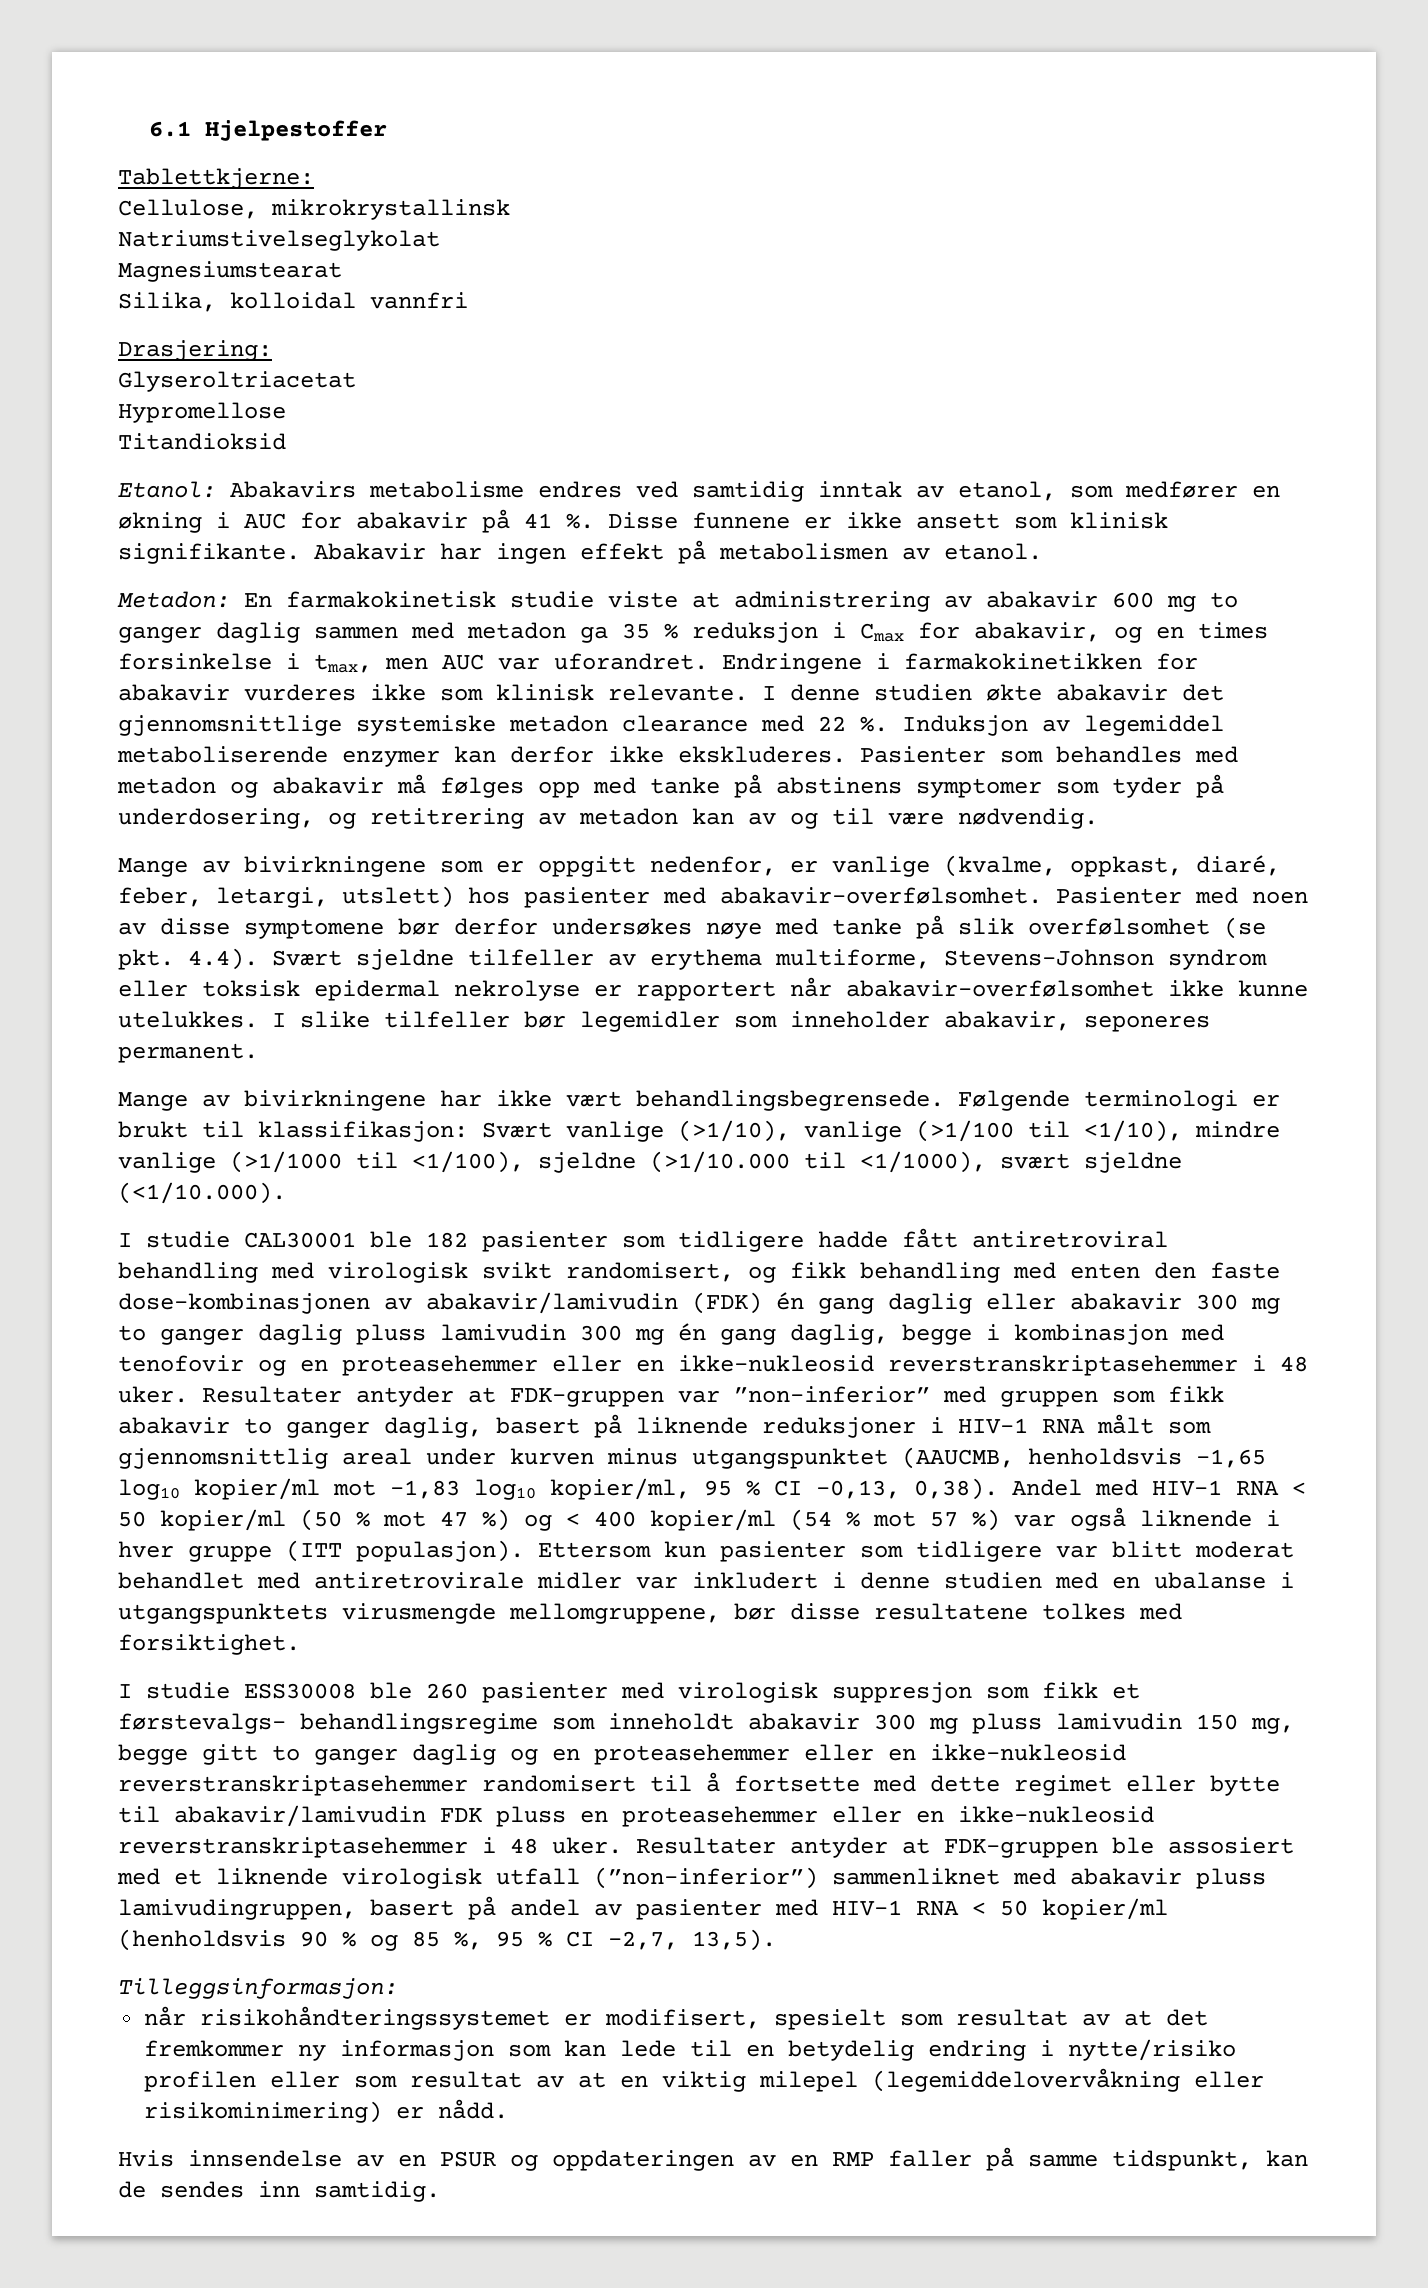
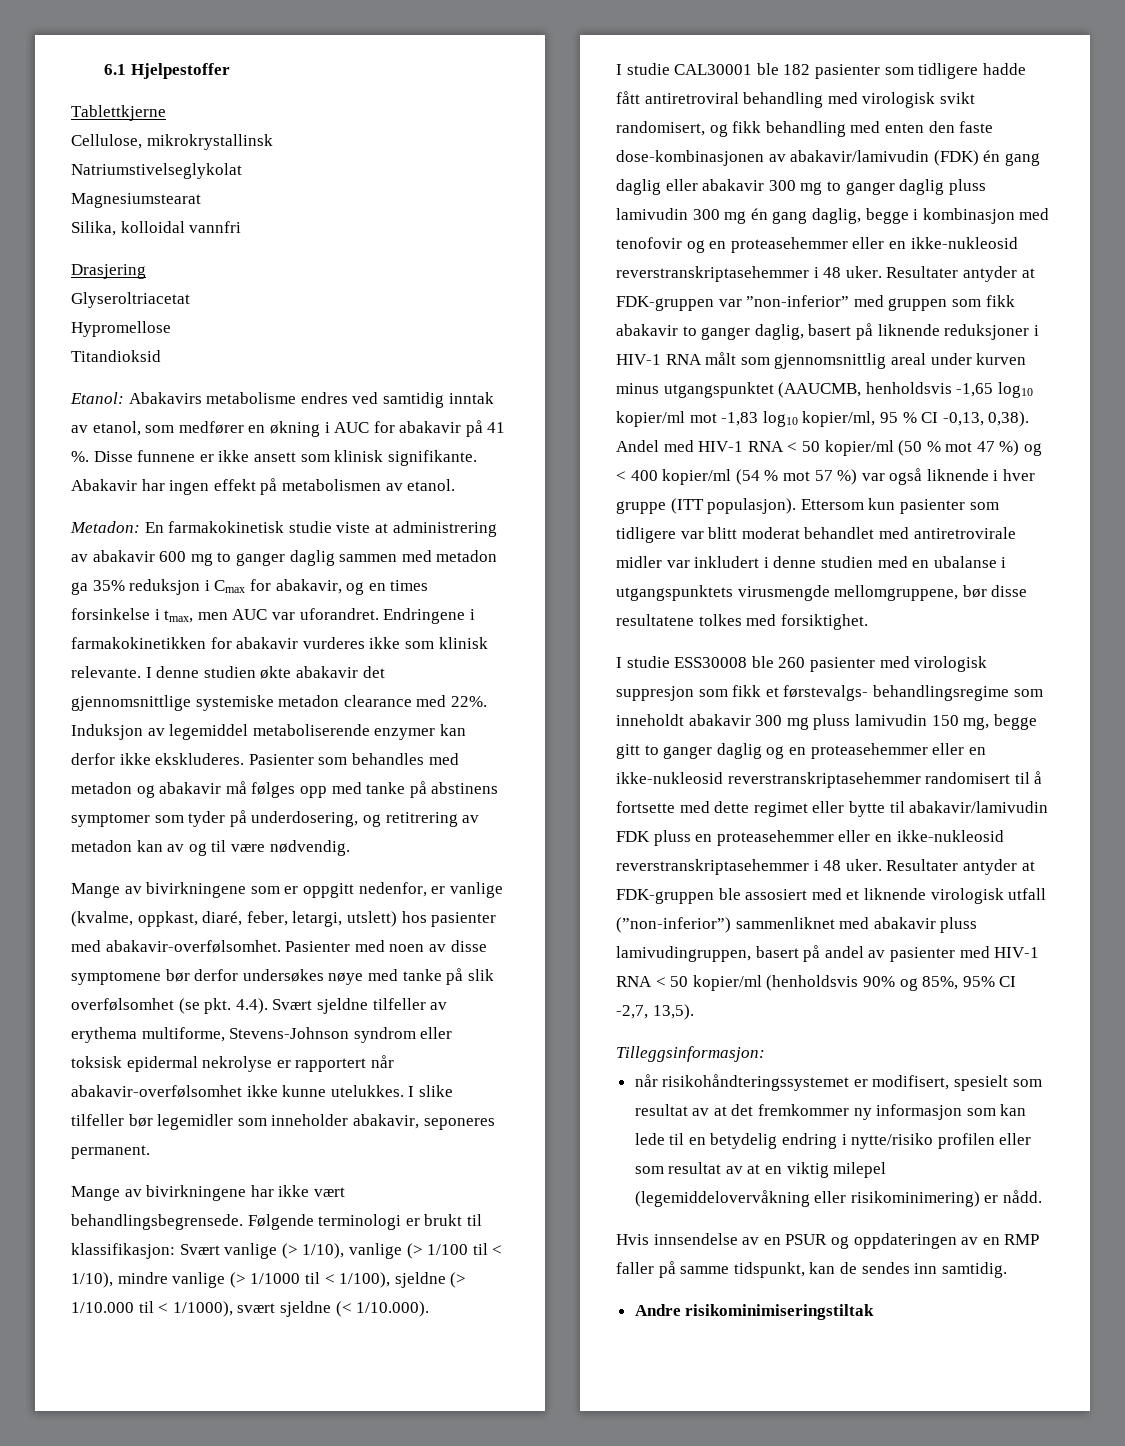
- Tablettkjerne:
+ Tablettkjerne
- Drasjering:
+ Drasjering
- Metadon: En farmakokinetisk studie viste at administrering av abakavir 600 mg to ganger daglig sammen med metadon ga 35 % reduksjon i Cmax for abakavir, og en times forsinkelse i tmax, men AUC var uforandret.
+ Metadon: En farmakokinetisk studie viste at administrering av abakavir 600 mg to ganger daglig sammen med metadon ga 35% reduksjon i Cmax for abakavir, og en times forsinkelse i tmax, men AUC var uforandret.
- I denne studien økte abakavir det gjennomsnittlige systemiske metadon clearance med 22 %.
+ I denne studien økte abakavir det gjennomsnittlige systemiske metadon clearance med 22%.
- Følgende terminologi er brukt til klassifikasjon: Svært vanlige (>1/10), vanlige (>1/100 til <1/10), mindre vanlige (>1/1000 til <1/100), sjeldne (>1/10.000 til <1/1000), svært sjeldne (<1/10.000).
+ Følgende terminologi er brukt til klassifikasjon: Svært vanlige (> 1/10), vanlige (> 1/100 til < 1/10), mindre vanlige (> 1/1000 til < 1/100), sjeldne (> 1/10.000 til < 1/1000), svært sjeldne (< 1/10.000).
- Resultater antyder at FDK-gruppen ble assosiert med et liknende virologisk utfall (”non-inferior”) sammenliknet med abakavir pluss lamivudingruppen, basert på andel av pasienter med HIV-1 RNA < 50 kopier/ml (henholdsvis 90 % og 85 %, 95 % CI -2,7, 13,5).
+ Resultater antyder at FDK-gruppen ble assosiert med et liknende virologisk utfall (”non-inferior”) sammenliknet med abakavir pluss lamivudingruppen, basert på andel av pasienter med HIV-1 RNA < 50 kopier/ml (henholdsvis 90% og 85%, 95% CI -2,7, 13,5).
+ Andre risikominimiseringstiltak

